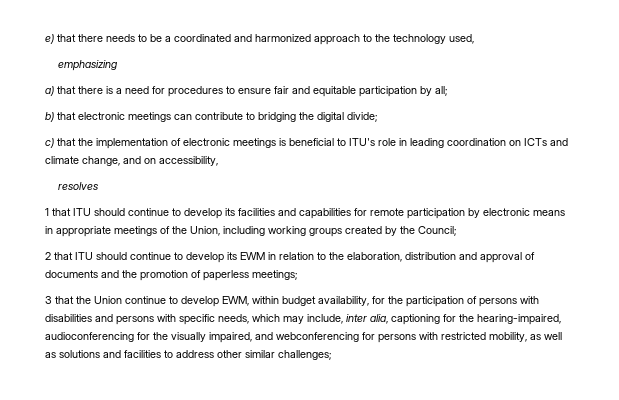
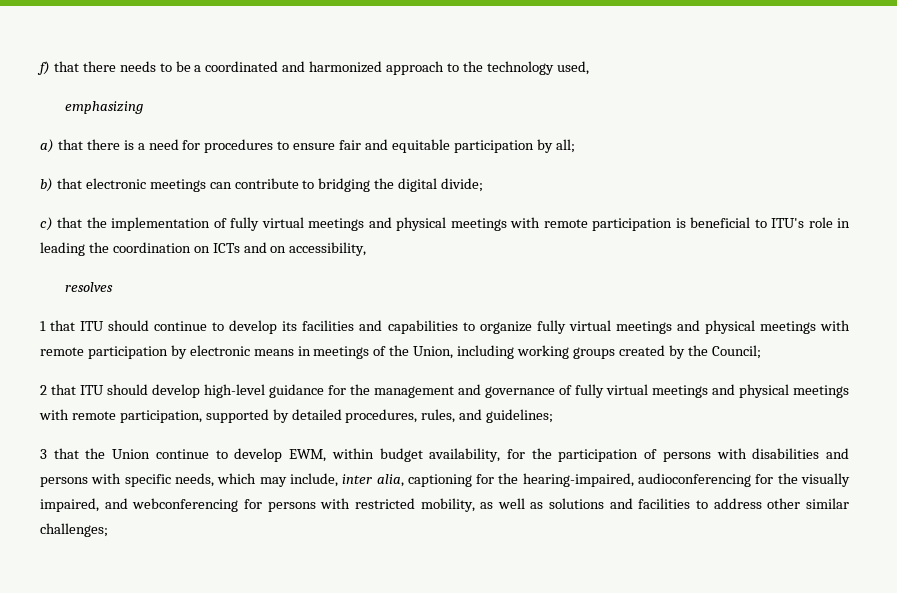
- e) that there needs to be a coordinated and harmonized approach to the technology used,
+ f) that there needs to be a coordinated and harmonized approach to the technology used,
- c) that the implementation of electronic meetings is beneficial to ITU's role in leading coordination on ICTs and climate change, and on accessibility,
+ c) that the implementation of fully virtual meetings and physical meetings with remote participation is beneficial to ITU's role in leading the coordination on ICTs and on accessibility,
- 1 that ITU should continue to develop its facilities and capabilities for remote participation by electronic means in appropriate meetings of the Union, including working groups created by the Council;
+ 1 that ITU should continue to develop its facilities and capabilities to organize fully virtual meetings and physical meetings with remote participation by electronic means in meetings of the Union, including working groups created by the Council;
- 2 that ITU should continue to develop its EWM in relation to the elaboration, distribution and approval of documents and the promotion of paperless meetings;
+ 2 that ITU should develop high-level guidance for the management and governance of fully virtual meetings and physical meetings with remote participation, supported by detailed procedures, rules, and guidelines;

